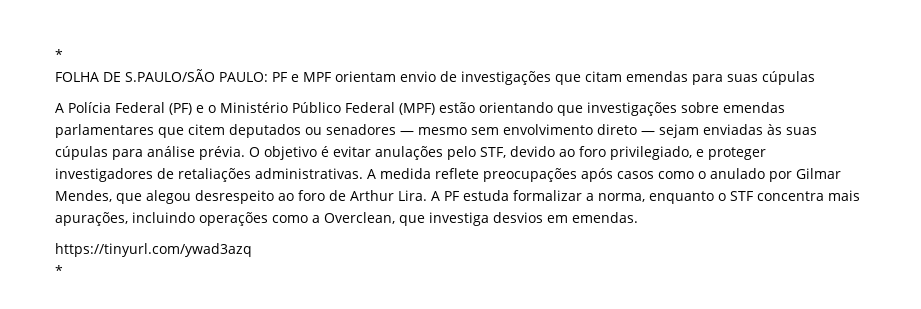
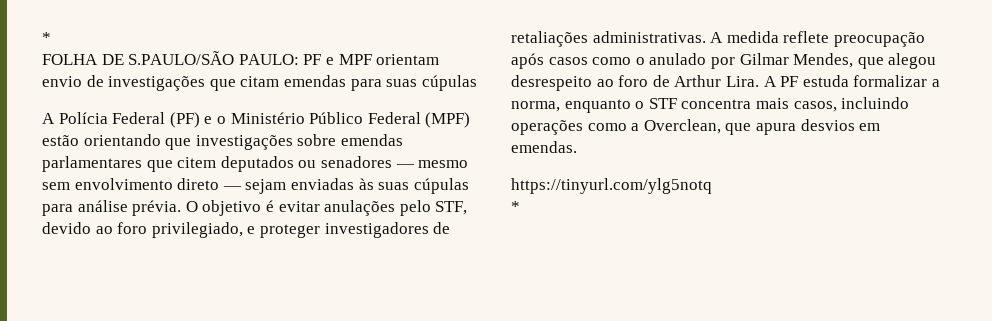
- A medida reflete preocupações após casos como o anulado por Gilmar Mendes, que alegou desrespeito ao foro de Arthur Lira.
+ A medida reflete preocupação após casos como o anulado por Gilmar Mendes, que alegou desrespeito ao foro de Arthur Lira.
- A PF estuda formalizar a norma, enquanto o STF concentra mais apurações, incluindo operações como a Overclean, que investiga desvios em emendas.
+ A PF estuda formalizar a norma, enquanto o STF concentra mais casos, incluindo operações como a Overclean, que apura desvios em emendas.
- https://tinyurl.com/ywad3azq
+ https://tinyurl.com/ylg5notq

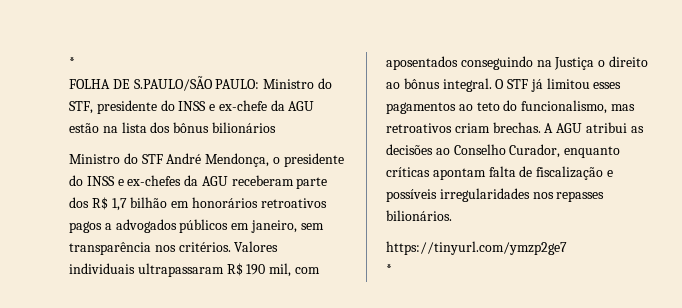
- FOLHA DE S.PAULO/SÃO PAULO: PF e MPF orientam envio de investigações que citam emendas para suas cúpulas
- A Polícia Federal (PF) e o Ministério Público Federal (MPF) estão orientando que investigações sobre emendas parlamentares que citem deputados ou senadores — mesmo sem envolvimento direto — sejam enviadas às suas cúpulas para análise prévia. O objetivo é evitar anulações pelo STF, devido ao foro privilegiado, e proteger investigadores de retaliações administrativas. A medida reflete preocupação após casos como o anulado por Gilmar Mendes, que alegou desrespeito ao foro de Arthur Lira. A PF estuda formalizar a norma, enquanto o STF concentra mais casos, incluindo operações como a Overclean, que apura desvios em emendas.
- https://tinyurl.com/ylg5notq
+ FOLHA DE S.PAULO/SÃO PAULO: Ministro do STF, presidente do INSS e ex-chefe da AGU estão na lista dos bônus bilionários
+ Ministro do STF André Mendonça, o presidente do INSS e ex-chefes da AGU receberam parte dos R$ 1,7 bilhão em honorários retroativos pagos a advogados públicos em janeiro, sem transparência nos critérios. Valores individuais ultrapassaram R$ 190 mil, com aposentados conseguindo na Justiça o direito ao bônus integral. O STF já limitou esses pagamentos ao teto do funcionalismo, mas retroativos criam brechas. A AGU atribui as decisões ao Conselho Curador, enquanto críticas apontam falta de fiscalização e possíveis irregularidades nos repasses bilionários.
+ https://tinyurl.com/ymzp2ge7

